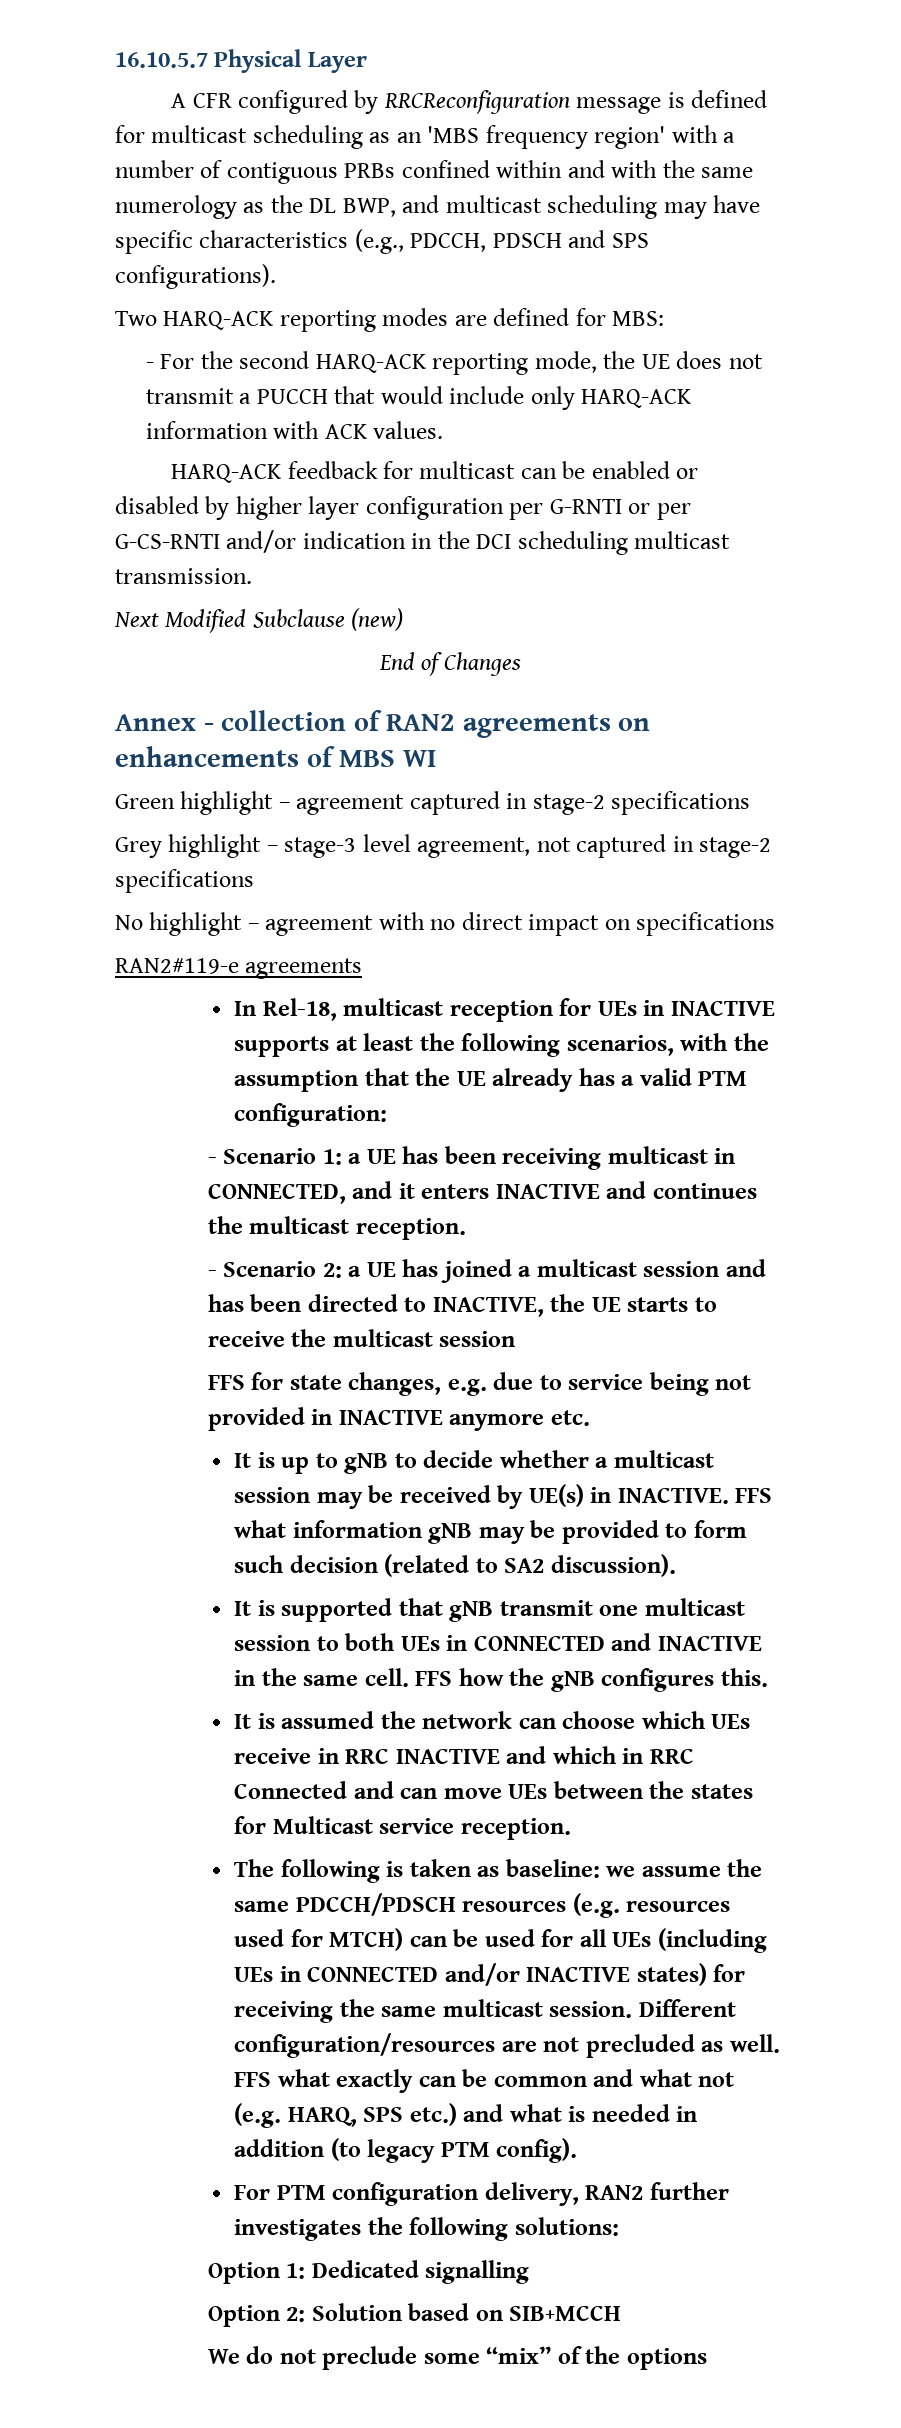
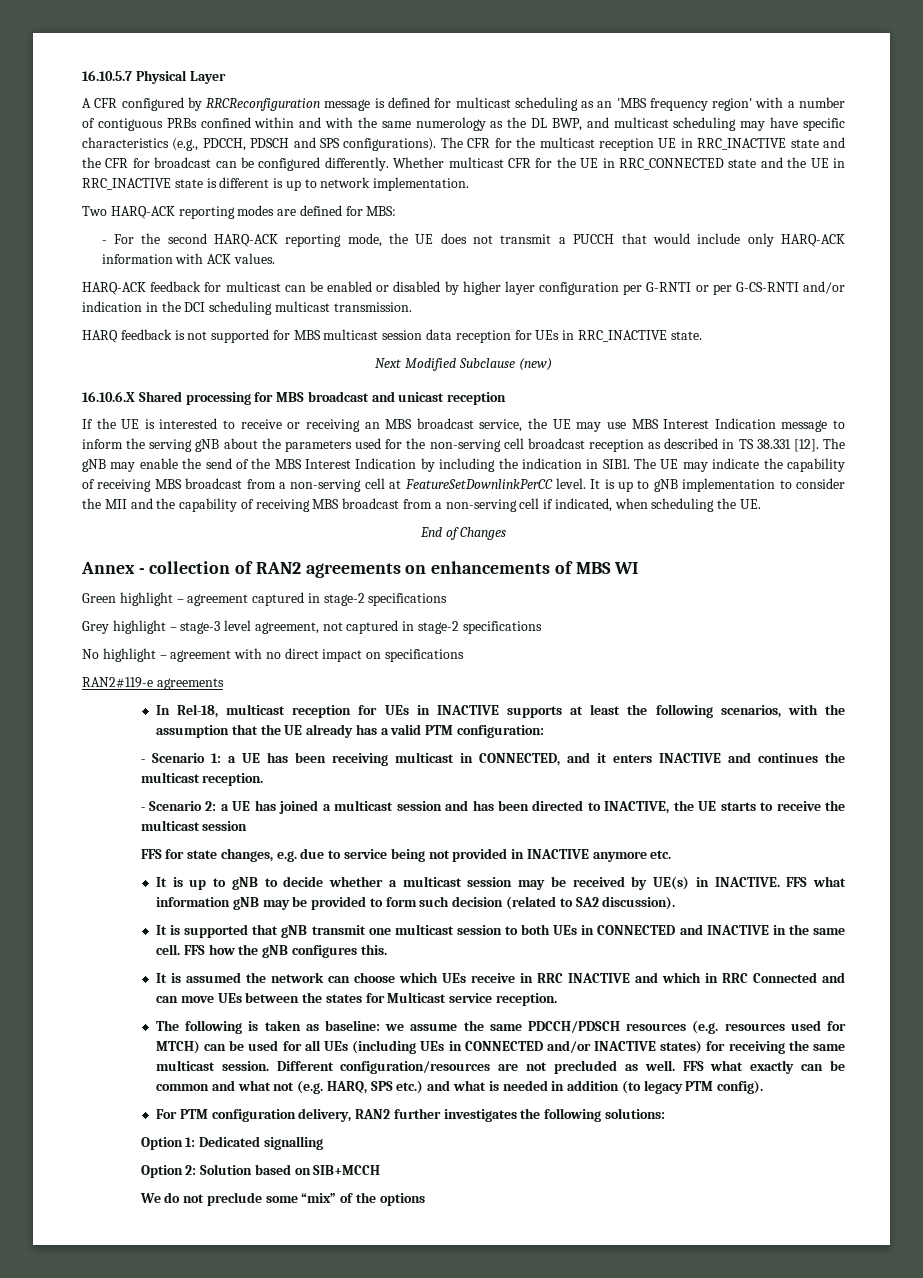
+ The CFR for the multicast reception UE in RRC_INACTIVE state and the CFR for broadcast can be configured differently. Whether multicast CFR for the UE in RRC_CONNECTED state and the UE in RRC_INACTIVE state is different is up to network implementation.
+ HARQ feedback is not supported for MBS multicast session data reception for UEs in RRC_INACTIVE state.
  Next Modified Subclause (new)
+ 16.10.6.X Shared processing for MBS broadcast and unicast reception
+ If the UE is interested to receive or receiving an MBS broadcast service, the UE may use MBS Interest Indication message to inform the serving gNB about the parameters used for the non-serving cell broadcast reception as described in TS 38.331 [12]. The gNB may enable the send of the MBS Interest Indication by including the indication in SIB1. The UE may indicate the capability of receiving MBS broadcast from a non-serving cell at FeatureSetDownlinkPerCC level. It is up to gNB implementation to consider the MII and the capability of receiving MBS broadcast from a non-serving cell if indicated, when scheduling the UE.

